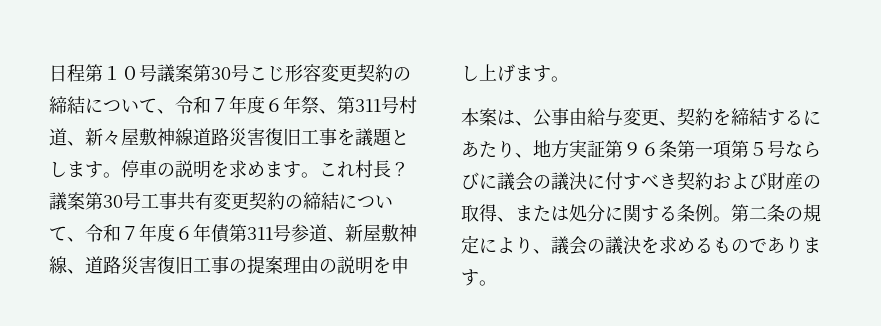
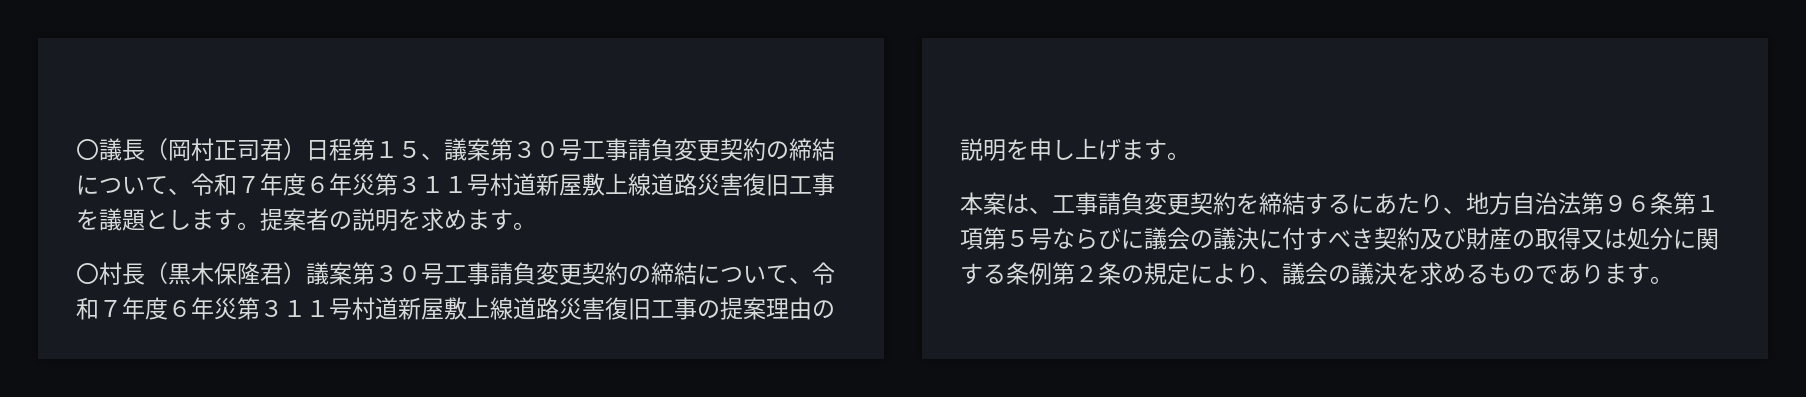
- 日程第１０号議案第30号こじ形容変更契約の締結について、令和７年度６年祭、第311号村道、新々屋敷神線道路災害復旧工事を議題とします。
+ 〇議長（岡村正司君）日程第１５、議案第３０号工事請負変更契約の締結について、令和７年度６年災第３１１号村道新屋敷上線道路災害復旧工事を議題とします。
- 停車の説明を求めます。これ村長？議案第30号工事共有変更契約の締結について、令和７年度６年債第311号参道、新屋敷神線、道路災害復旧工事の提案理由の説明を申し上げます。
+ 提案者の説明を求めます。
+ 〇村長（黒木保隆君）議案第３０号工事請負変更契約の締結について、令和７年度６年災第３１１号村道新屋敷上線道路災害復旧工事の提案理由の説明を申し上げます。
- 本案は、公事由給与変更、契約を締結するにあたり、地方実証第９６条第一項第５号ならびに議会の議決に付すべき契約および財産の取得、または処分に関する条例。第二条の規定により、議会の議決を求めるものであります。
+ 本案は、工事請負変更契約を締結するにあたり、地方自治法第９６条第１項第５号ならびに議会の議決に付すべき契約及び財産の取得又は処分に関する条例第２条の規定により、議会の議決を求めるものであります。

